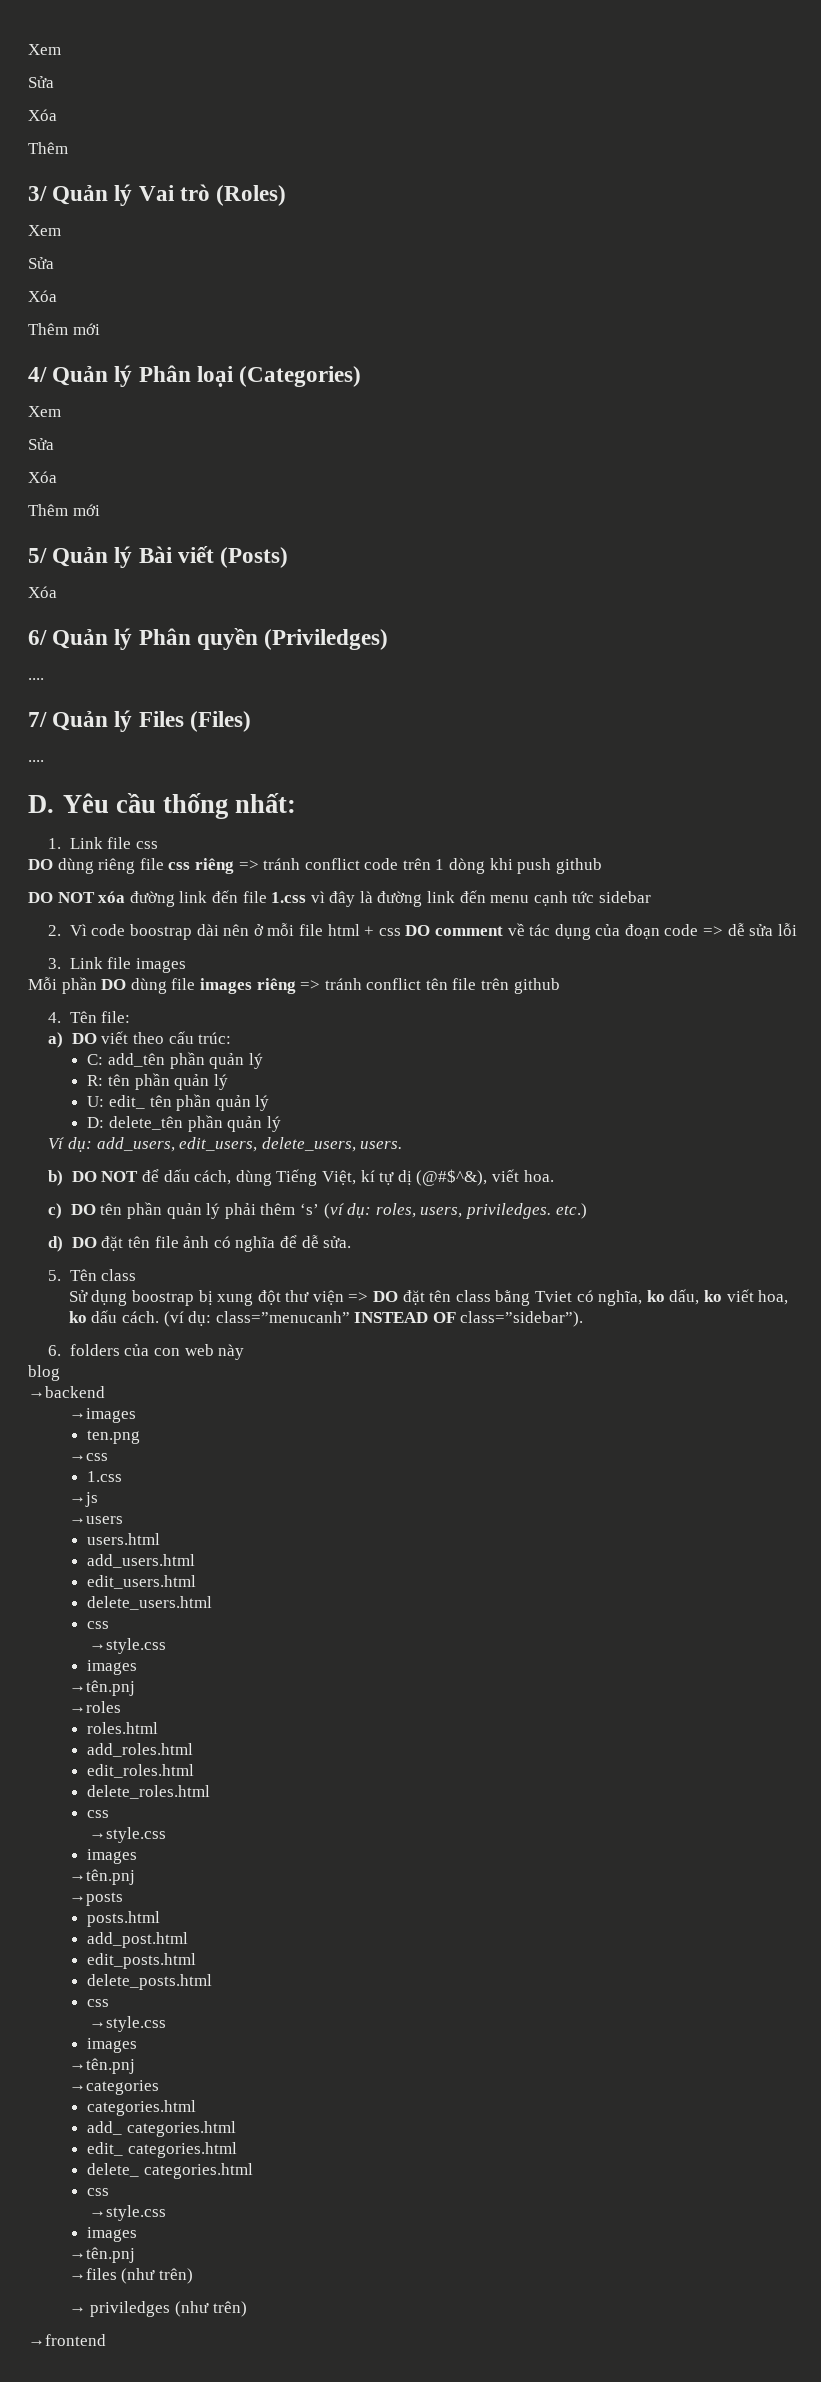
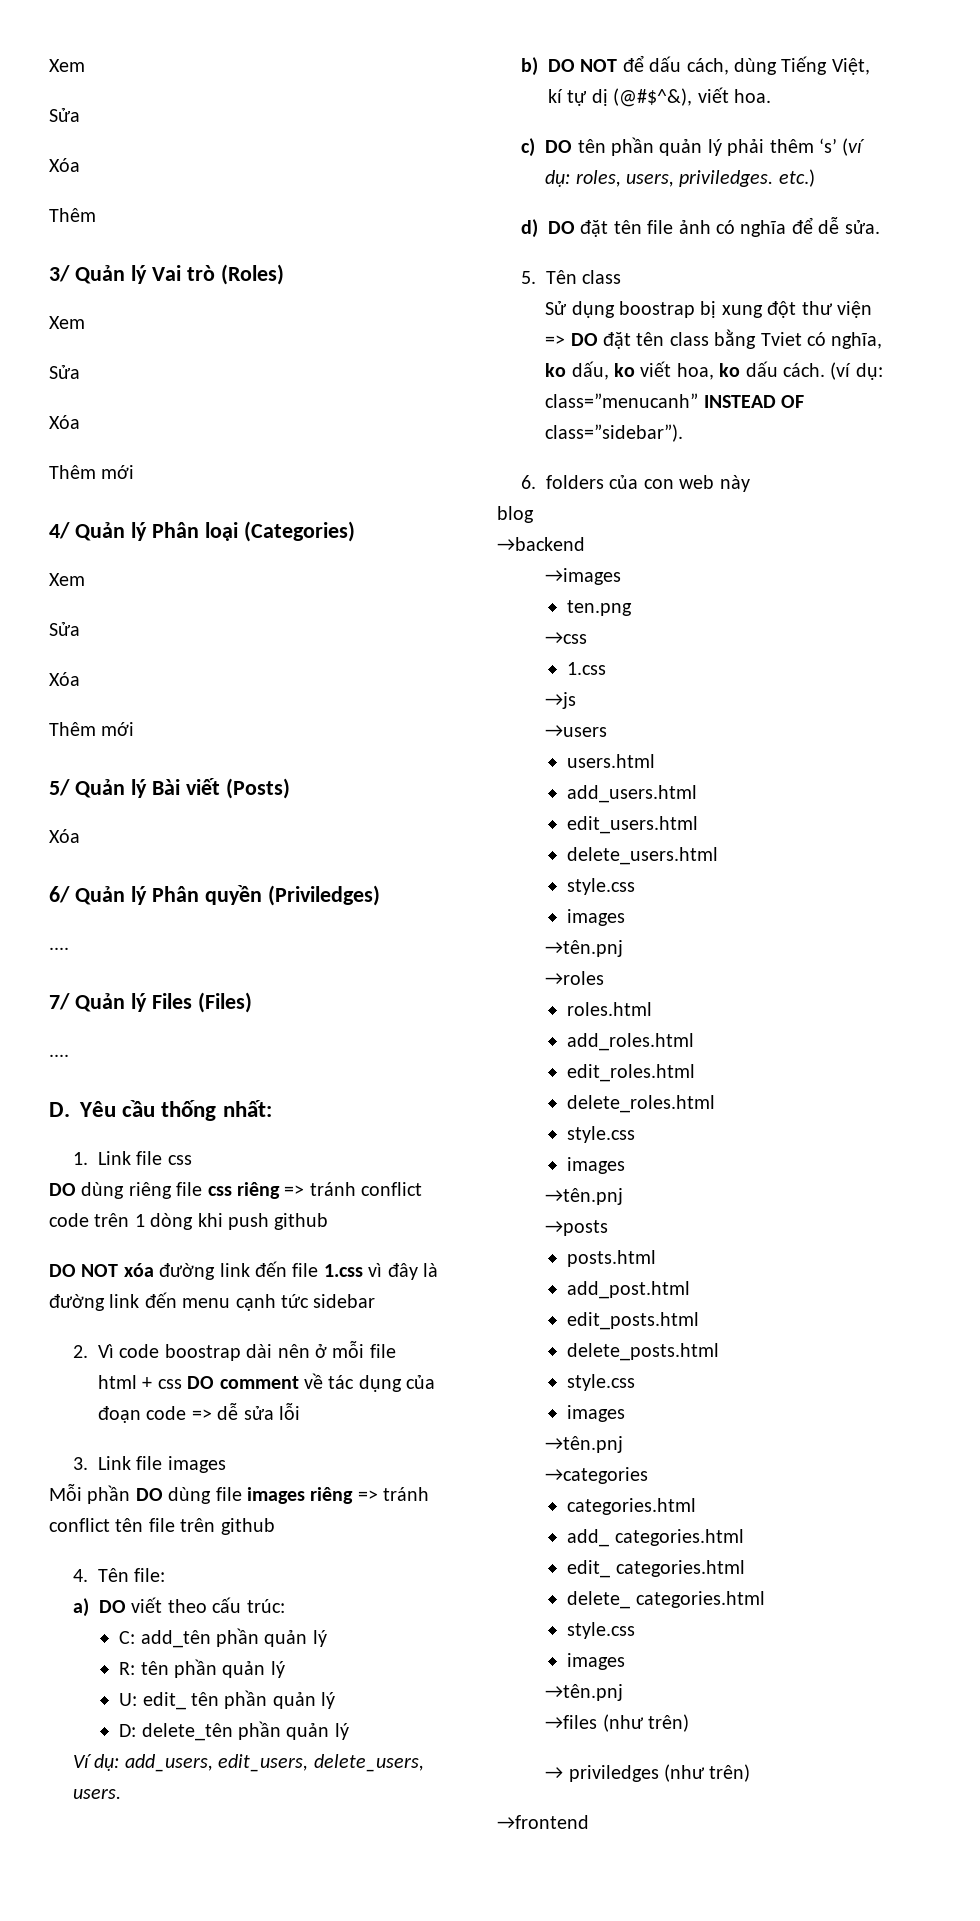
  delete_users.html
- css
- →style.css
+ style.css
  delete_roles.html
- css
- →style.css
+ style.css
  delete_posts.html
- css
- →style.css
+ style.css
  delete_ categories.html
- css
- →style.css
+ style.css

